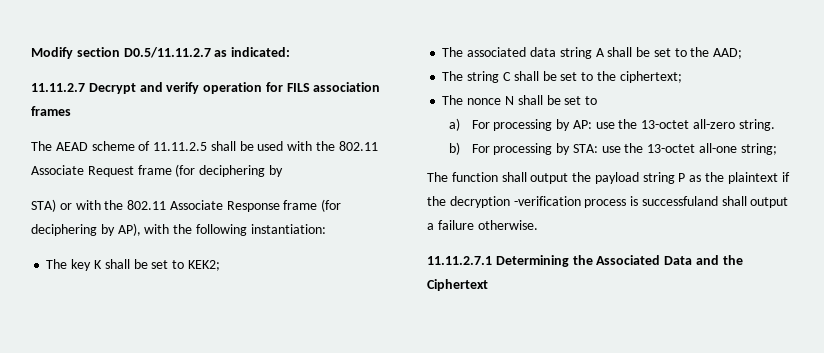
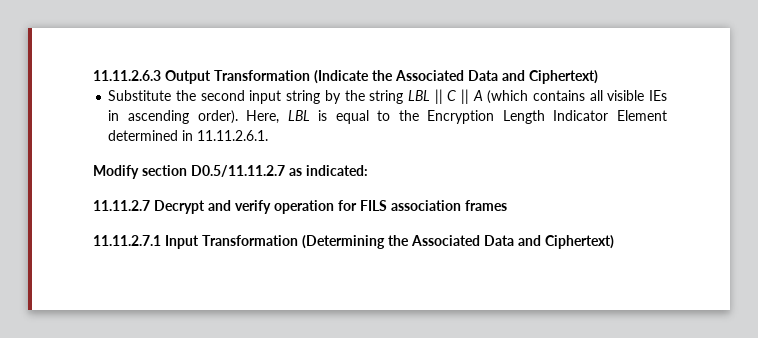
+ 11.11.2.6.3 Output Transformation (Indicate the Associated Data and Ciphertext)
+ Substitute the second input string by the string LBL || C || A (which contains all visible IEs in ascending order). Here, LBL is equal to the Encryption Length Indicator Element determined in 11.11.2.6.1.
- The AEAD scheme of 11.11.2.5 shall be used with the 802.11 Associate Request frame (for deciphering by
- STA) or with the 802.11 Associate Response frame (for deciphering by AP), with the following instantiation:
- The key K shall be set to KEK2;
- The associated data string A shall be set to the AAD;
- The string C shall be set to the ciphertext;
- The nonce N shall be set to
- a) For processing by AP: use the 13-octet all-zero string.
- b) For processing by STA: use the 13-octet all-one string;
- The function shall output the payload string P as the plaintext if the decryption -verification process is successfuland shall output a failure otherwise.
- 11.11.2.7.1 Determining the Associated Data and the Ciphertext
+ 11.11.2.7.1 Input Transformation (Determining the Associated Data and Ciphertext)

